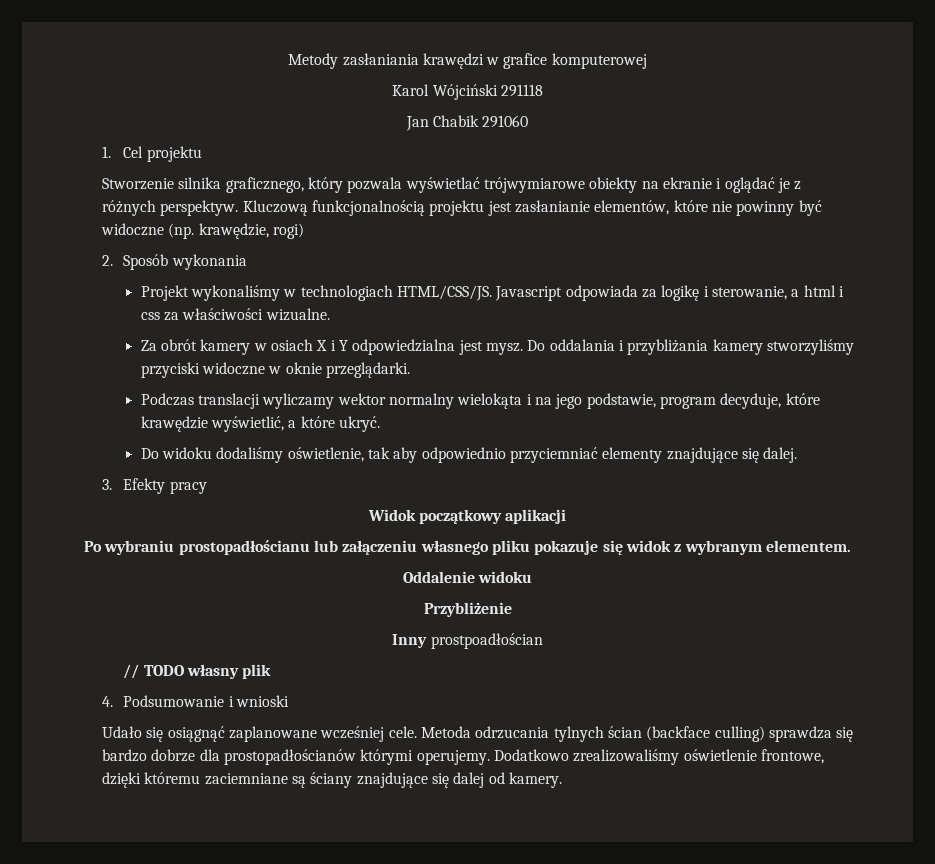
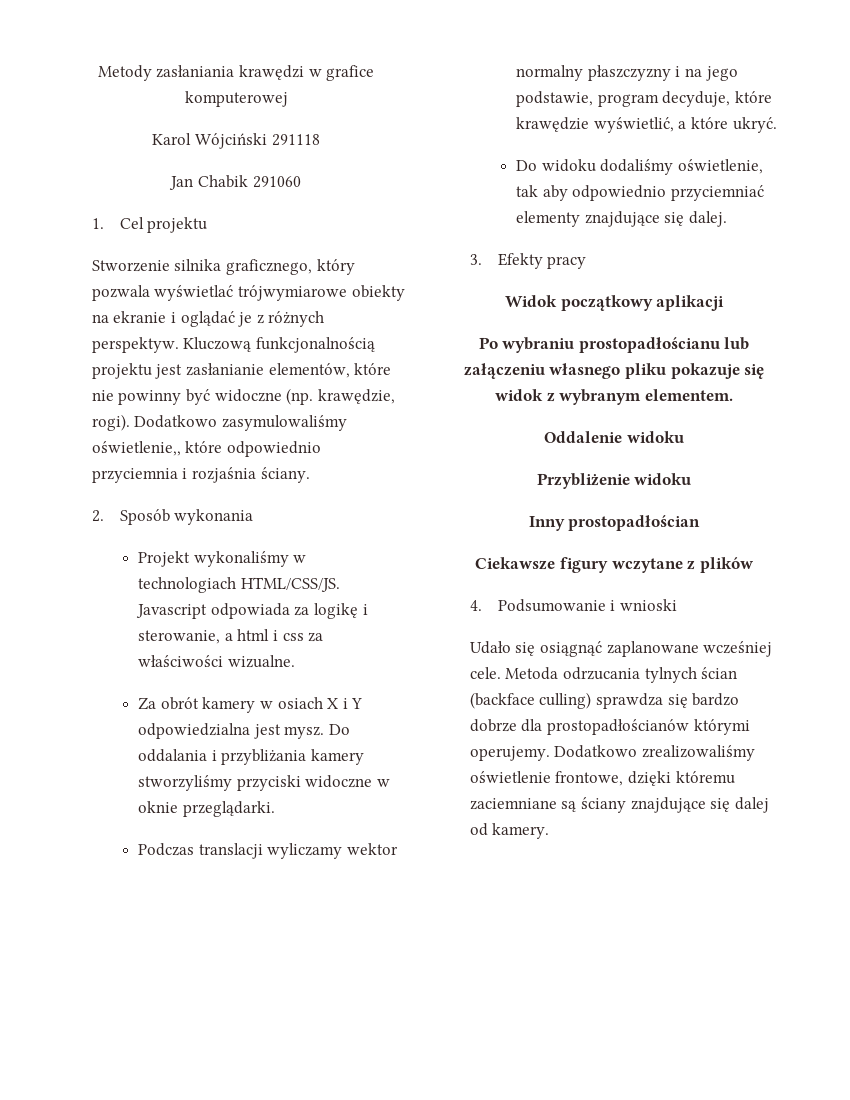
- Kluczową funkcjonalnością projektu jest zasłanianie elementów, które nie powinny być widoczne (np. krawędzie, rogi)
+ Kluczową funkcjonalnością projektu jest zasłanianie elementów, które nie powinny być widoczne (np. krawędzie, rogi). Dodatkowo zasymulowaliśmy oświetlenie,, które odpowiednio przyciemnia i rozjaśnia ściany.
- Podczas translacji wyliczamy wektor normalny wielokąta i na jego podstawie, program decyduje, które krawędzie wyświetlić, a które ukryć.
+ Podczas translacji wyliczamy wektor normalny płaszczyzny i na jego podstawie, program decyduje, które krawędzie wyświetlić, a które ukryć.
- Przybliżenie
+ Przybliżenie widoku
- Inny prostpoadłościan
- // TODO własny plik
+ Inny prostopadłościan
+ Ciekawsze figury wczytane z plików

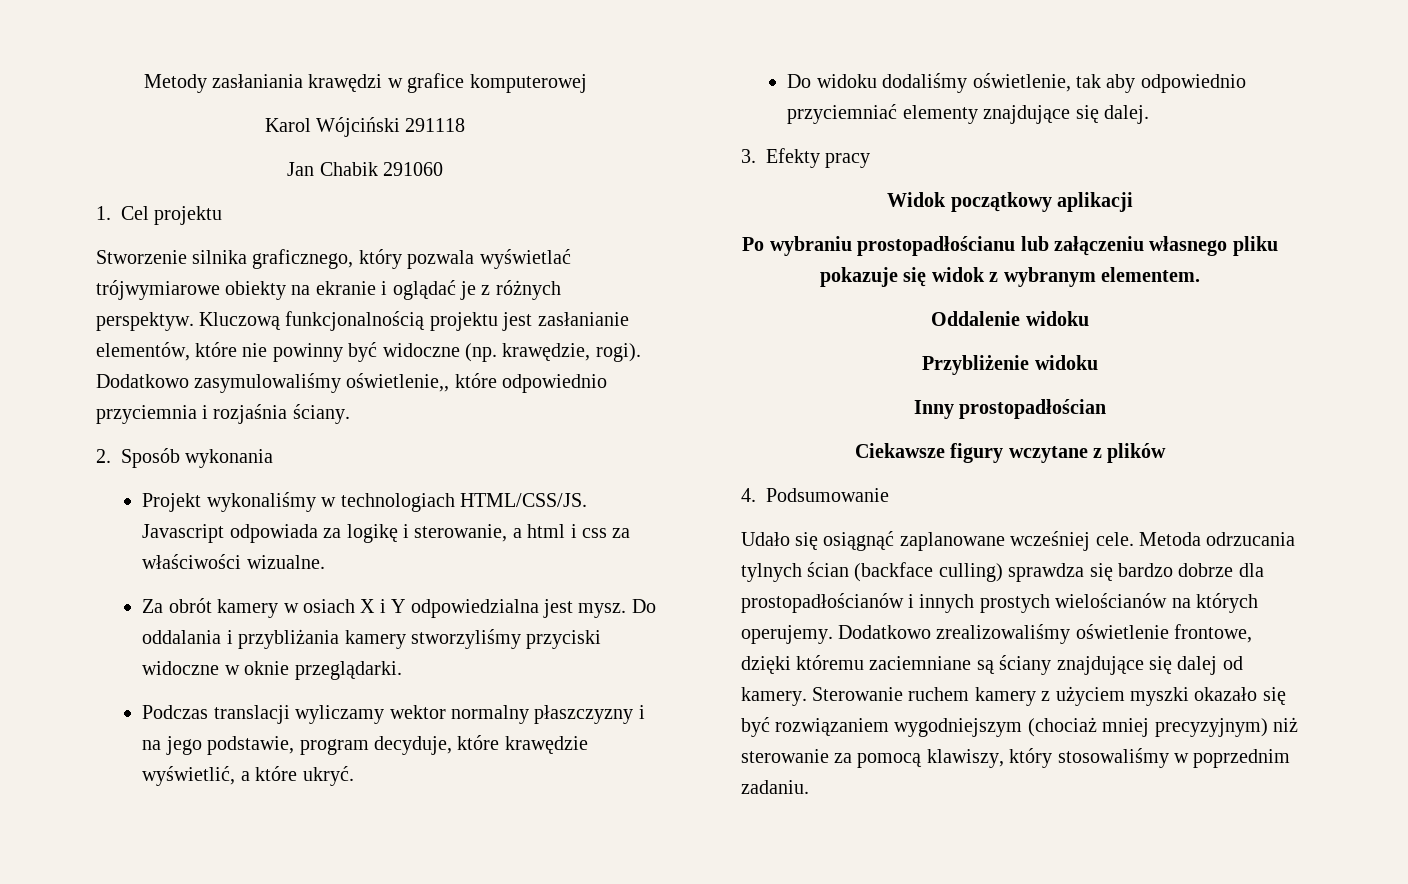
- 4. Podsumowanie i wnioski
+ 4. Podsumowanie
- Metoda odrzucania tylnych ścian (backface culling) sprawdza się bardzo dobrze dla prostopadłościanów którymi operujemy.
+ Metoda odrzucania tylnych ścian (backface culling) sprawdza się bardzo dobrze dla prostopadłościanów i innych prostych wielościanów na których operujemy.
+ Sterowanie ruchem kamery z użyciem myszki okazało się być rozwiązaniem wygodniejszym (chociaż mniej precyzyjnym) niż sterowanie za pomocą klawiszy, który stosowaliśmy w poprzednim zadaniu.

